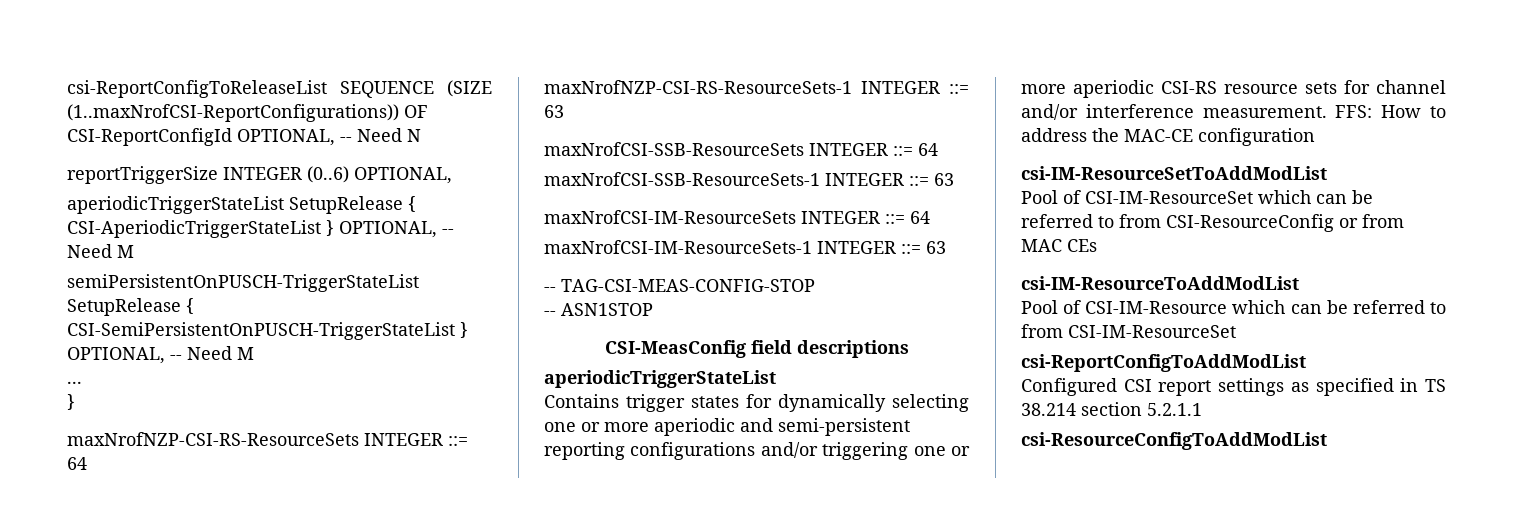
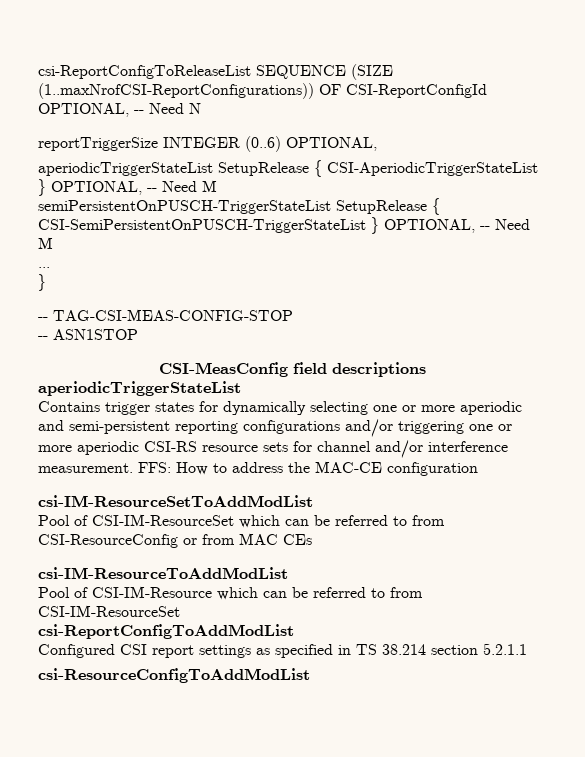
- maxNrofNZP-CSI-RS-ResourceSets INTEGER ::= 64
- maxNrofNZP-CSI-RS-ResourceSets-1 INTEGER ::= 63
- maxNrofCSI-SSB-ResourceSets INTEGER ::= 64
- maxNrofCSI-SSB-ResourceSets-1 INTEGER ::= 63
- maxNrofCSI-IM-ResourceSets INTEGER ::= 64
- maxNrofCSI-IM-ResourceSets-1 INTEGER ::= 63

